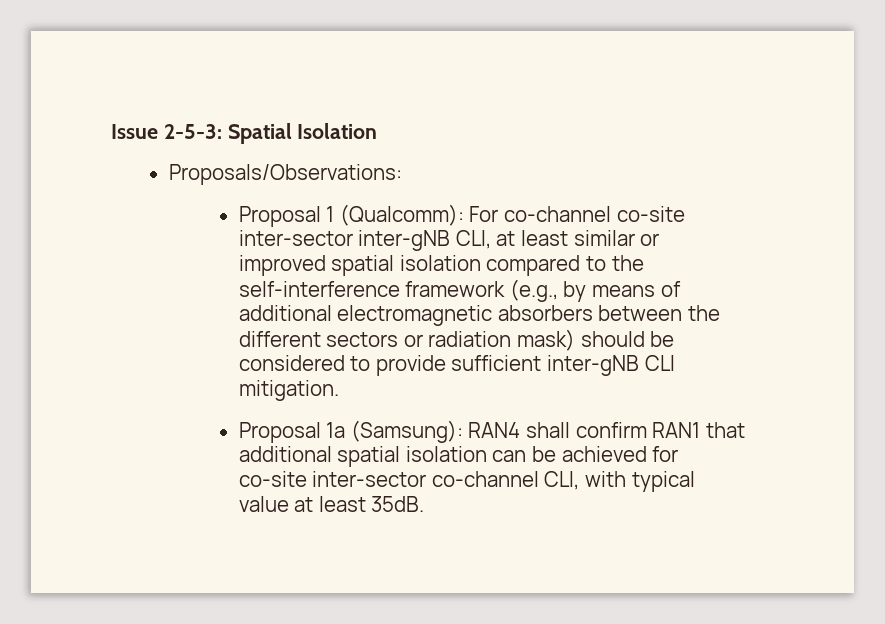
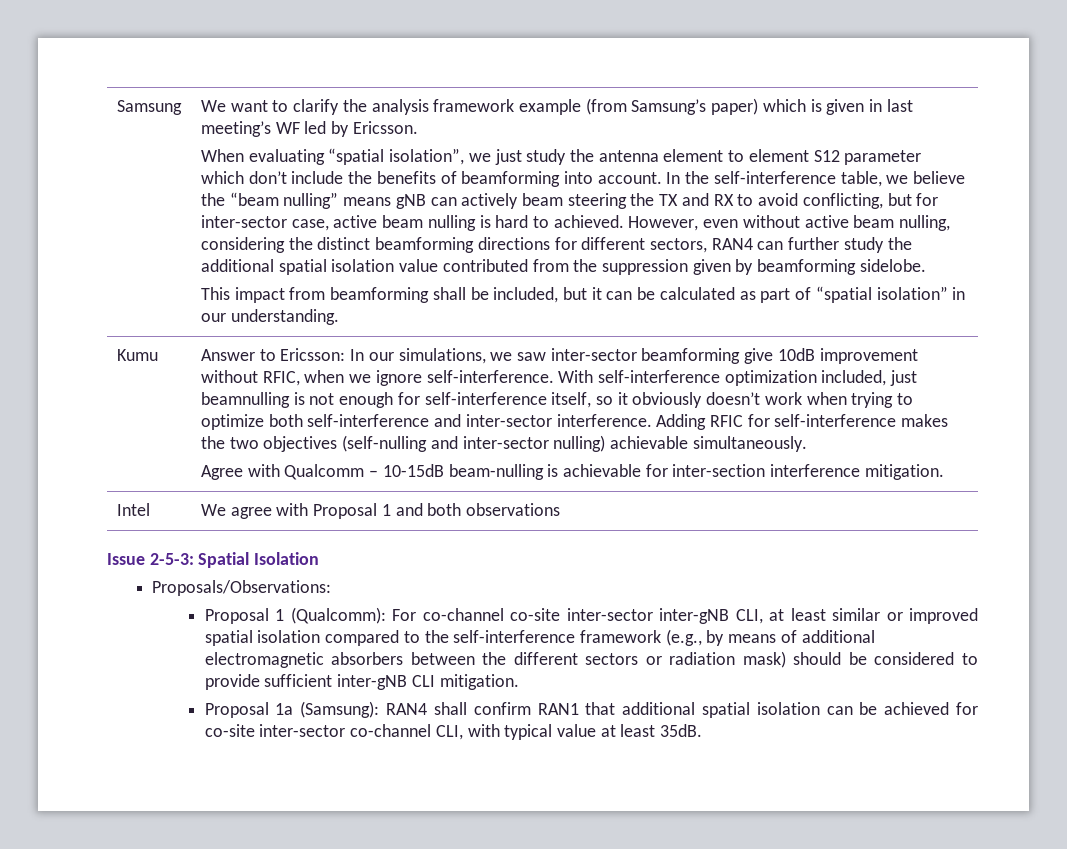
+ Samsung | We want to clarify the analysis framework example (from Samsung’s paper) which is given in last meeting’s WF led by Ericsson.
+ When evaluating “spatial isolation”, we just study the antenna element to element S12 parameter which don’t include the benefits of beamforming into account. In the self-interference table, we believe the “beam nulling” means gNB can actively beam steering the TX and RX to avoid conflicting, but for inter-sector case, active beam nulling is hard to achieved. However, even without active beam nulling, considering the distinct beamforming directions for different sectors, RAN4 can further study the additional spatial isolation value contributed from the suppression given by beamforming sidelobe.
+ This impact from beamforming shall be included, but it can be calculated as part of “spatial isolation” in our understanding.
+ Kumu | Answer to Ericsson: In our simulations, we saw inter-sector beamforming give 10dB improvement without RFIC, when we ignore self-interference. With self-interference optimization included, just beamnulling is not enough for self-interference itself, so it obviously doesn’t work when trying to optimize both self-interference and inter-sector interference. Adding RFIC for self-interference makes the two objectives (self-nulling and inter-sector nulling) achievable simultaneously.
+ Agree with Qualcomm – 10-15dB beam-nulling is achievable for inter-section interference mitigation.
+ Intel | We agree with Proposal 1 and both observations

